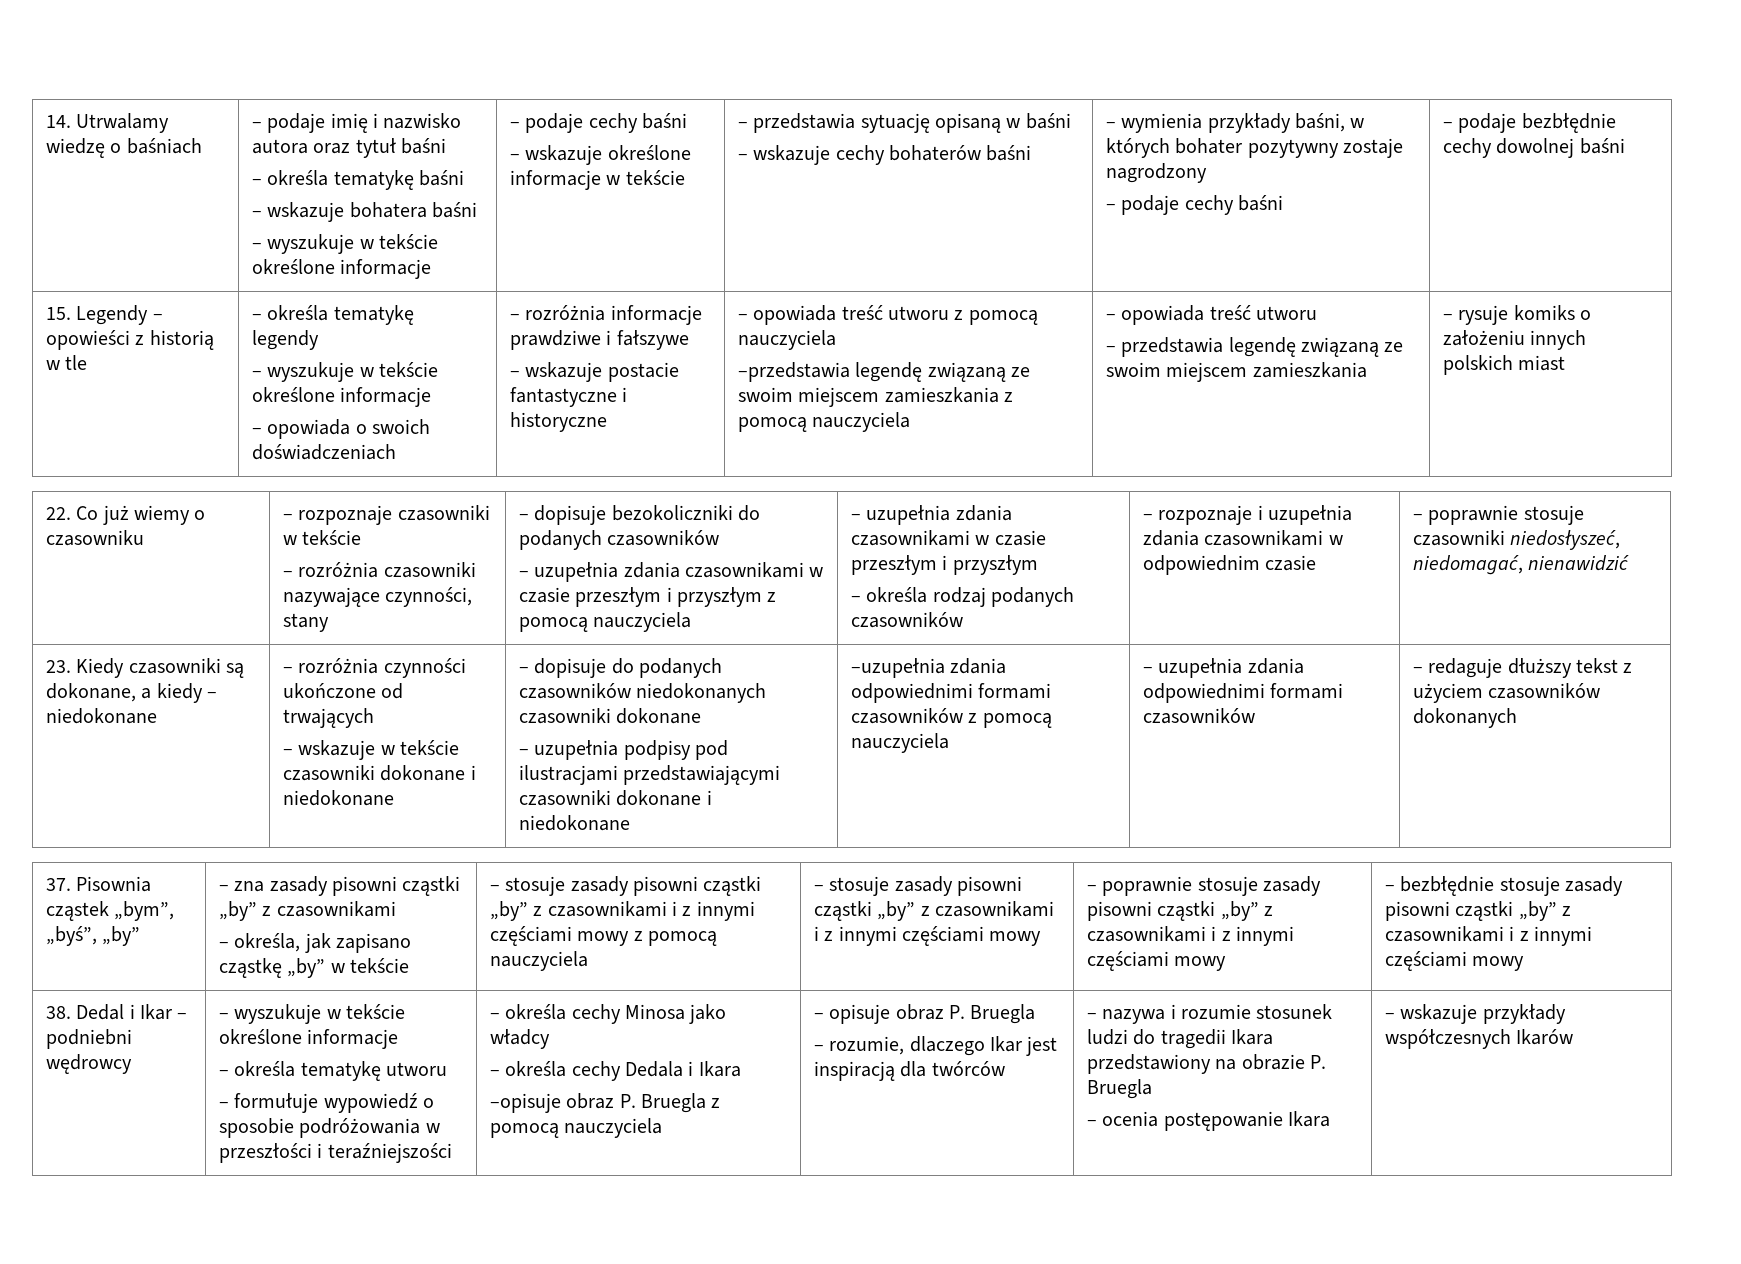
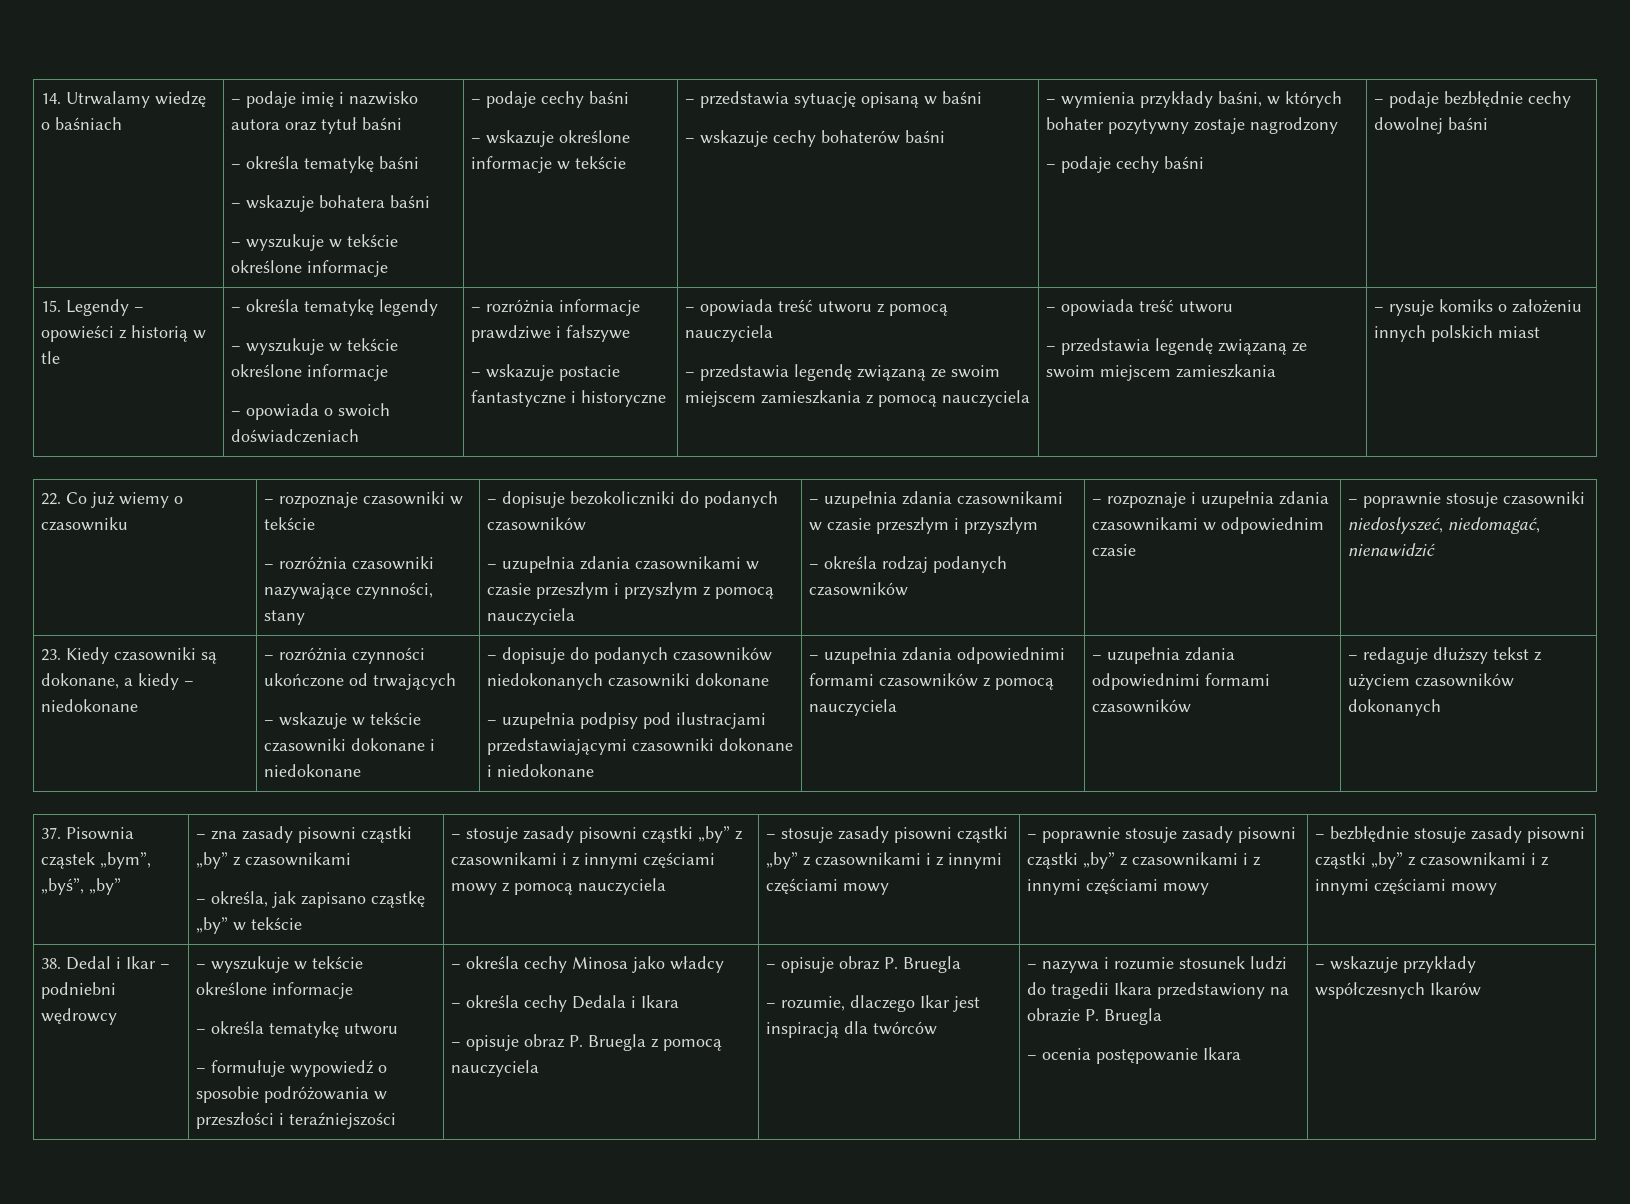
- –przedstawia legendę związaną ze swoim miejscem zamieszkania z pomocą nauczyciela
+ – przedstawia legendę związaną ze swoim miejscem zamieszkania z pomocą nauczyciela
- –uzupełnia zdania odpowiednimi formami czasowników z pomocą nauczyciela
+ – uzupełnia zdania odpowiednimi formami czasowników z pomocą nauczyciela
- –opisuje obraz P. Bruegla z pomocą nauczyciela
+ – opisuje obraz P. Bruegla z pomocą nauczyciela

